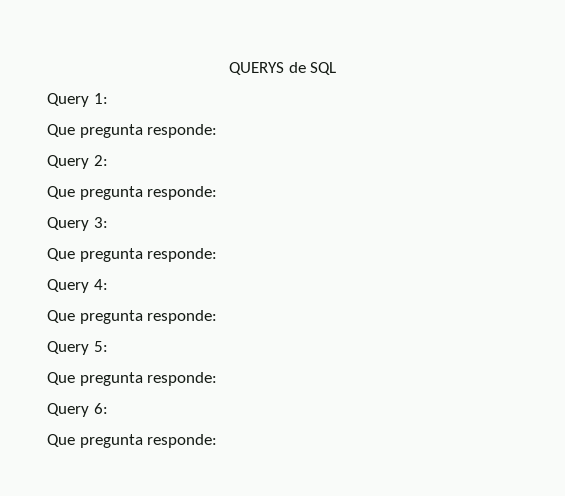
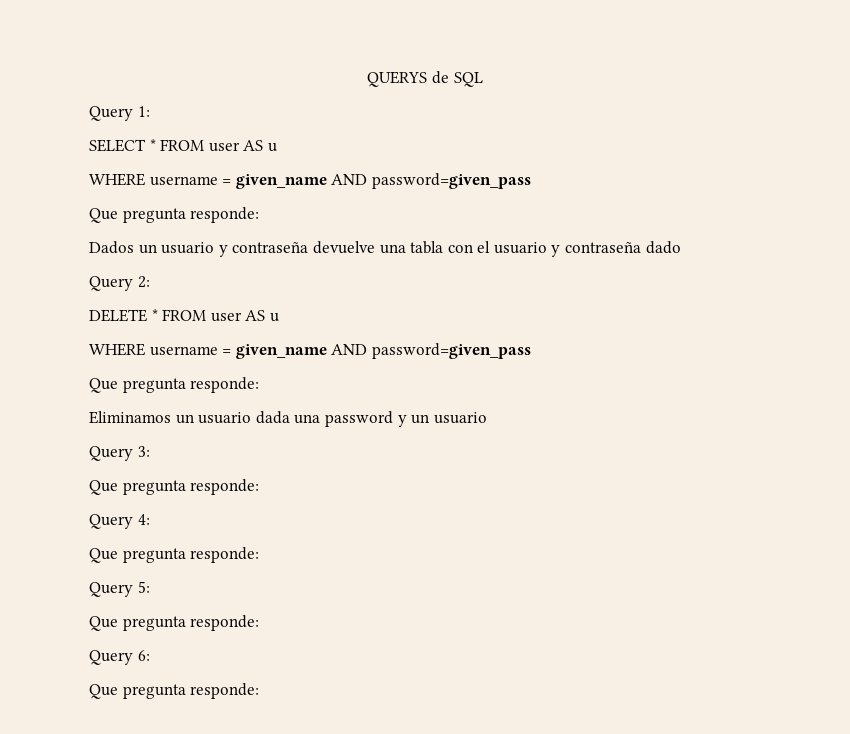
  Query 1:
+ SELECT * FROM user AS u
+ WHERE username = given_name AND password=given_pass
  Que pregunta responde:
+ Dados un usuario y contraseña devuelve una tabla con el usuario y contraseña dado
  Query 2:
+ DELETE * FROM user AS u
+ WHERE username = given_name AND password=given_pass
  Que pregunta responde:
+ Eliminamos un usuario dada una password y un usuario

